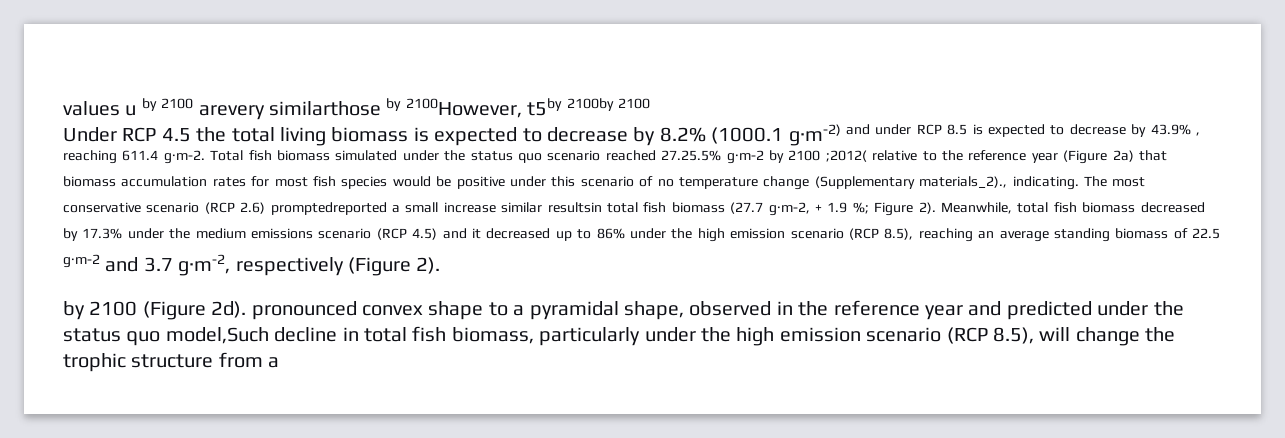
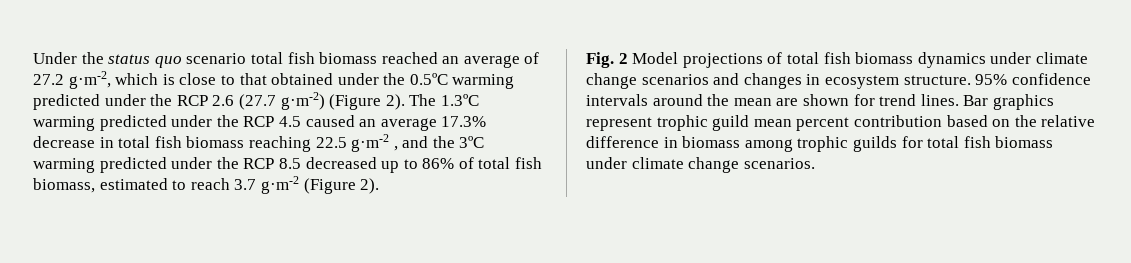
- values u by 2100 arevery similarthose by 2100However, t5by 2100by 2100
- Under RCP 4.5 the total living biomass is expected to decrease by 8.2% (1000.1 g·m-2) and under RCP 8.5 is expected to decrease by 43.9% , reaching 611.4 g·m-2. Total fish biomass simulated under the status quo scenario reached 27.25.5% g·m-2 by 2100 ;2012( relative to the reference year (Figure 2a) that biomass accumulation rates for most fish species would be positive under this scenario of no temperature change (Supplementary materials_2)., indicating. The most conservative scenario (RCP 2.6) promptedreported a small increase similar resultsin total fish biomass (27.7 g·m-2, + 1.9 %; Figure 2). Meanwhile, total fish biomass decreased by 17.3% under the medium emissions scenario (RCP 4.5) and it decreased up to 86% under the high emission scenario (RCP 8.5), reaching an average standing biomass of 22.5 g·m-2 and 3.7 g·m-2, respectively (Figure 2).
- by 2100 (Figure 2d). pronounced convex shape to a pyramidal shape, observed in the reference year and predicted under the status quo model,Such decline in total fish biomass, particularly under the high emission scenario (RCP 8.5), will change the trophic structure from a
+ Under the status quo scenario total fish biomass reached an average of 27.2 g·m-2, which is close to that obtained under the 0.5ºC warming predicted under the RCP 2.6 (27.7 g·m-2) (Figure 2). The 1.3ºC warming predicted under the RCP 4.5 caused an average 17.3% decrease in total fish biomass reaching 22.5 g·m-2 , and the 3ºC warming predicted under the RCP 8.5 decreased up to 86% of total fish biomass, estimated to reach 3.7 g·m-2 (Figure 2).
+ Fig. 2 Model projections of total fish biomass dynamics under climate change scenarios and changes in ecosystem structure. 95% confidence intervals around the mean are shown for trend lines. Bar graphics represent trophic guild mean percent contribution based on the relative difference in biomass among trophic guilds for total fish biomass under climate change scenarios.

